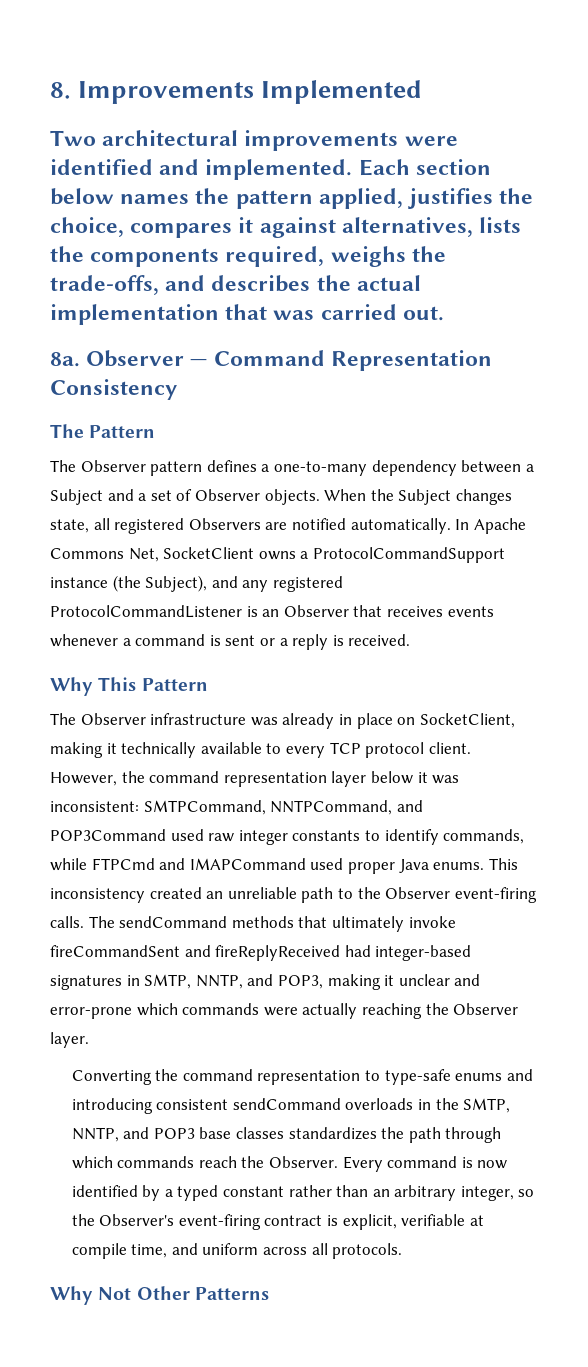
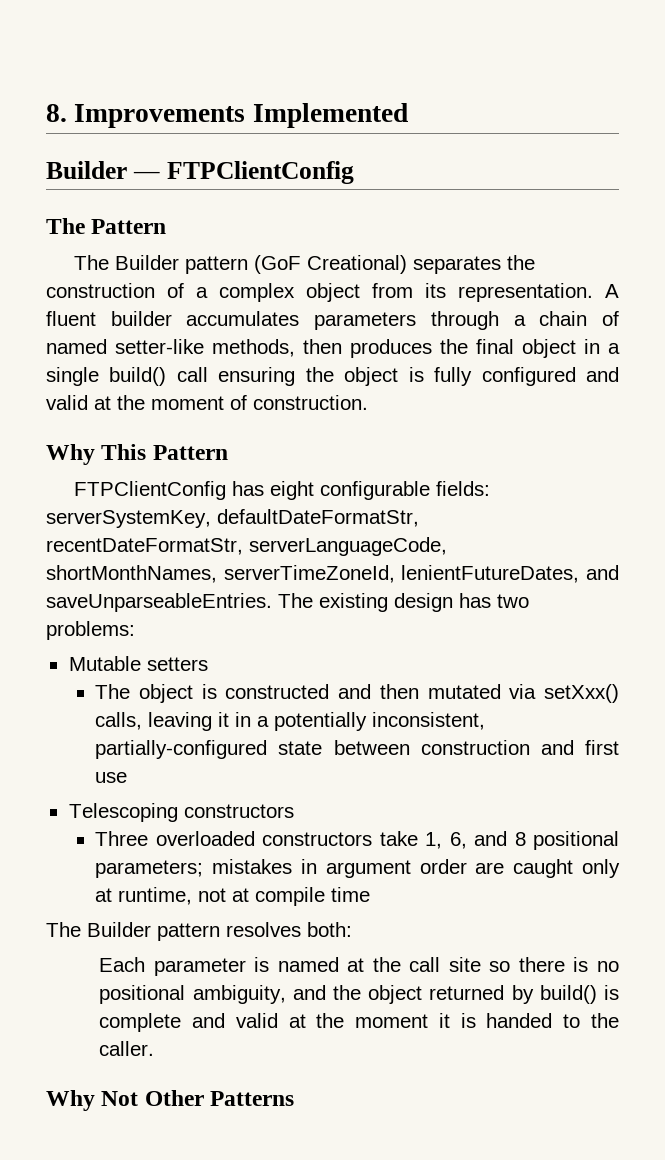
- Two architectural improvements were identified and implemented. Each section below names the pattern applied, justifies the choice, compares it against alternatives, lists the components required, weighs the trade-offs, and describes the actual implementation that was carried out.
- 8a. Observer — Command Representation Consistency
+ Builder — FTPClientConfig
  The Pattern
- The Observer pattern defines a one-to-many dependency between a Subject and a set of Observer objects. When the Subject changes state, all registered Observers are notified automatically. In Apache Commons Net, SocketClient owns a ProtocolCommandSupport instance (the Subject), and any registered ProtocolCommandListener is an Observer that receives events whenever a command is sent or a reply is received.
+ The Builder pattern (GoF Creational) separates the construction of a complex object from its representation. A fluent builder accumulates parameters through a chain of named setter-like methods, then produces the final object in a single build() call ensuring the object is fully configured and valid at the moment of construction.
  Why This Pattern
- The Observer infrastructure was already in place on SocketClient, making it technically available to every TCP protocol client. However, the command representation layer below it was inconsistent: SMTPCommand, NNTPCommand, and POP3Command used raw integer constants to identify commands, while FTPCmd and IMAPCommand used proper Java enums. This inconsistency created an unreliable path to the Observer event-firing calls. The sendCommand methods that ultimately invoke fireCommandSent and fireReplyReceived had integer-based signatures in SMTP, NNTP, and POP3, making it unclear and error-prone which commands were actually reaching the Observer layer.
- Converting the command representation to type-safe enums and introducing consistent sendCommand overloads in the SMTP, NNTP, and POP3 base classes standardizes the path through which commands reach the Observer. Every command is now identified by a typed constant rather than an arbitrary integer, so the Observer's event-firing contract is explicit, verifiable at compile time, and uniform across all protocols.
+ FTPClientConfig has eight configurable fields: serverSystemKey, defaultDateFormatStr, recentDateFormatStr, serverLanguageCode, shortMonthNames, serverTimeZoneId, lenientFutureDates, and saveUnparseableEntries. The existing design has two problems:
+ Mutable setters
+ The object is constructed and then mutated via setXxx() calls, leaving it in a potentially inconsistent, partially-configured state between construction and first use
+ Telescoping constructors
+ Three overloaded constructors take 1, 6, and 8 positional parameters; mistakes in argument order are caught only at runtime, not at compile time
+ The Builder pattern resolves both:
+ Each parameter is named at the call site so there is no positional ambiguity, and the object returned by build() is complete and valid at the moment it is handed to the caller.

